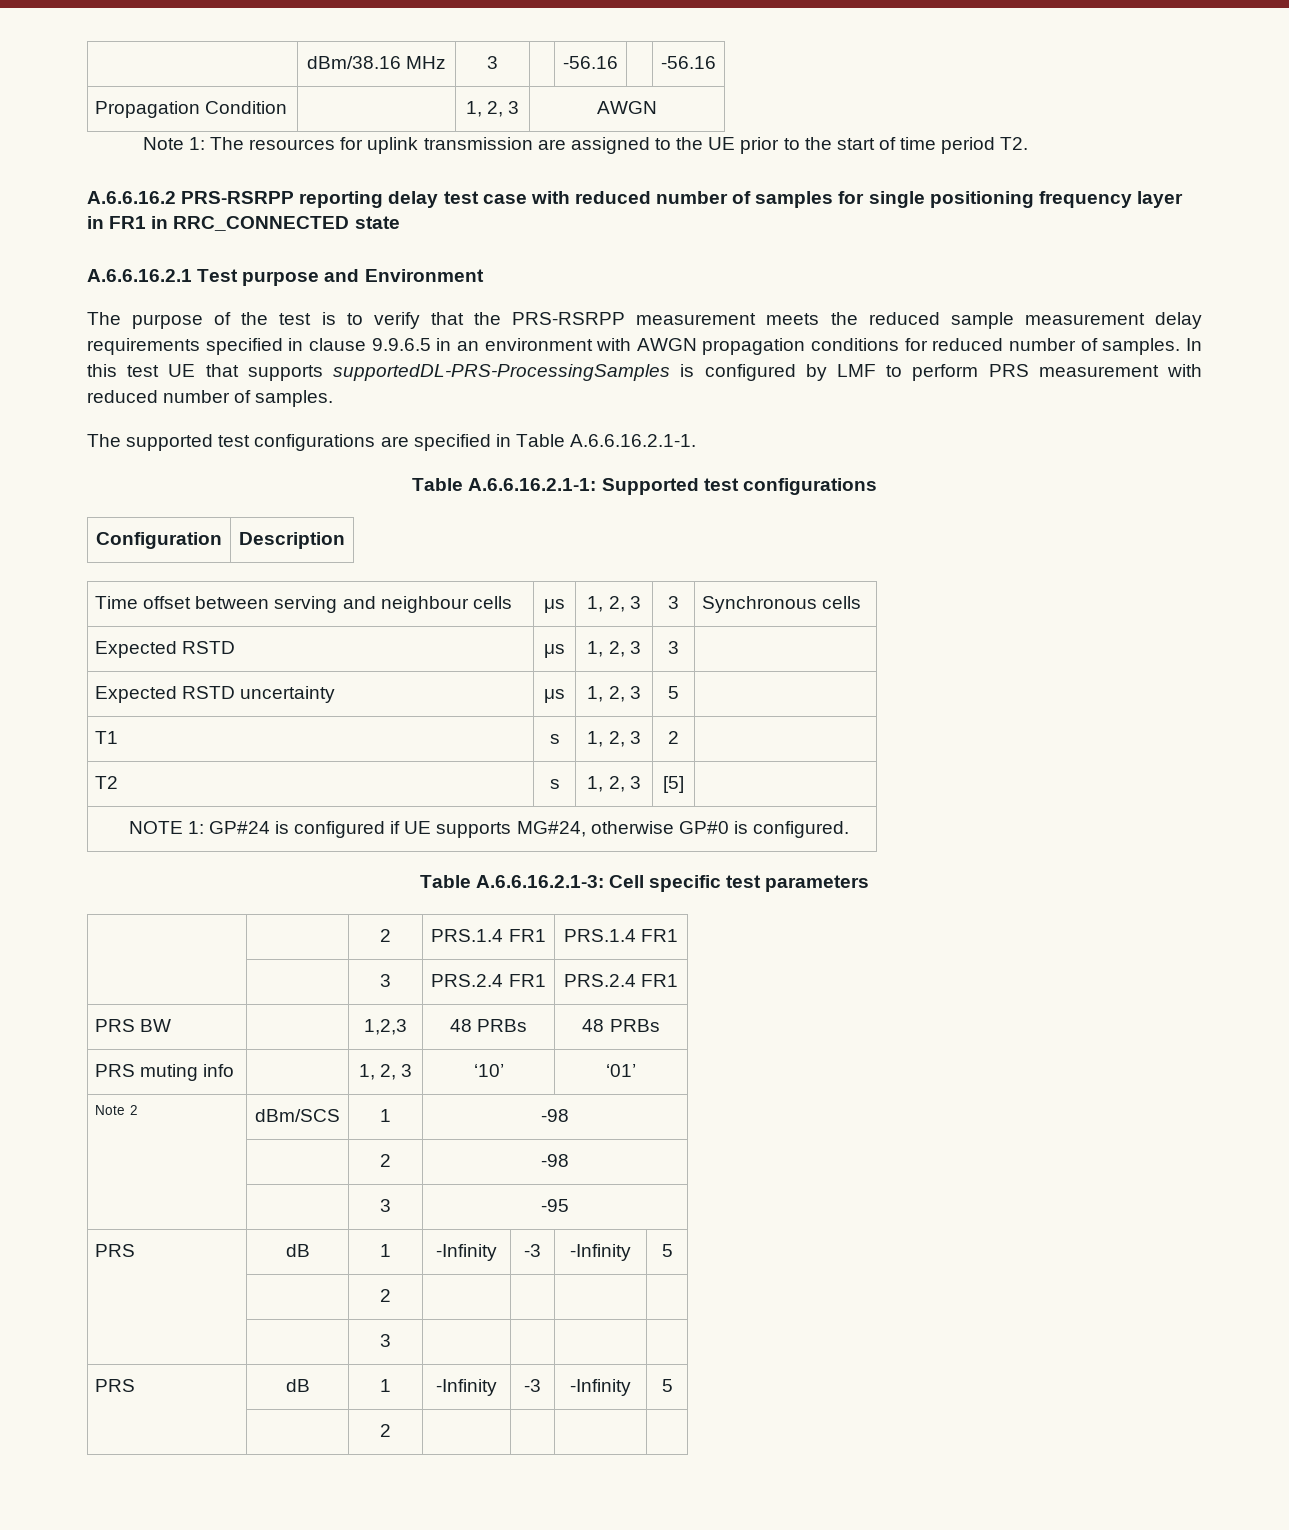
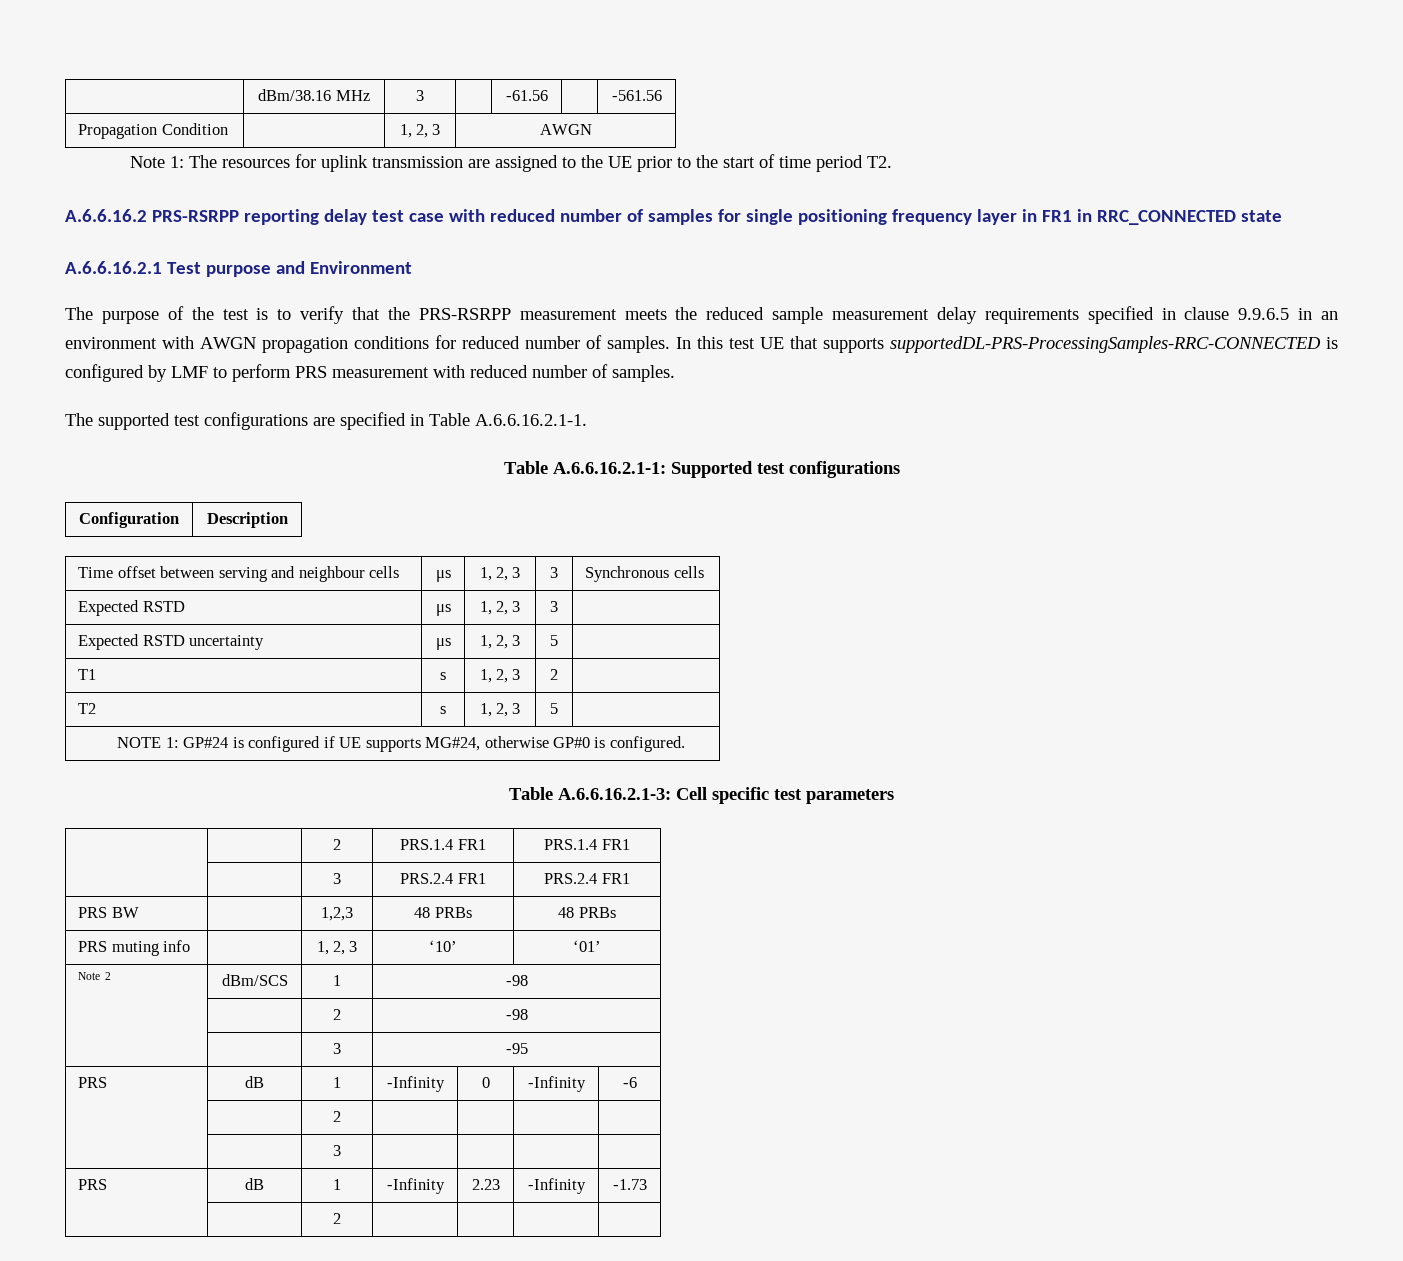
- | dBm/38.16 MHz | 3 | | -56.16 | | -56.16
+ | dBm/38.16 MHz | 3 | | -61.56 | | -561.56
- In this test UE that supports supportedDL-PRS-ProcessingSamples is configured by LMF to perform PRS measurement with reduced number of samples.
+ In this test UE that supports supportedDL-PRS-ProcessingSamples-RRC-CONNECTED is configured by LMF to perform PRS measurement with reduced number of samples.
- T2 | s | 1, 2, 3 | [5] |
+ T2 | s | 1, 2, 3 | 5 |
  | | 3 | -95
- PRS | dB | 1 | -Infinity | -3 | -Infinity | 5
+ PRS | dB | 1 | -Infinity | 0 | -Infinity | -6
  | | 3 | | | |
- PRS | dB | 1 | -Infinity | -3 | -Infinity | 5
+ PRS | dB | 1 | -Infinity | 2.23 | -Infinity | -1.73

